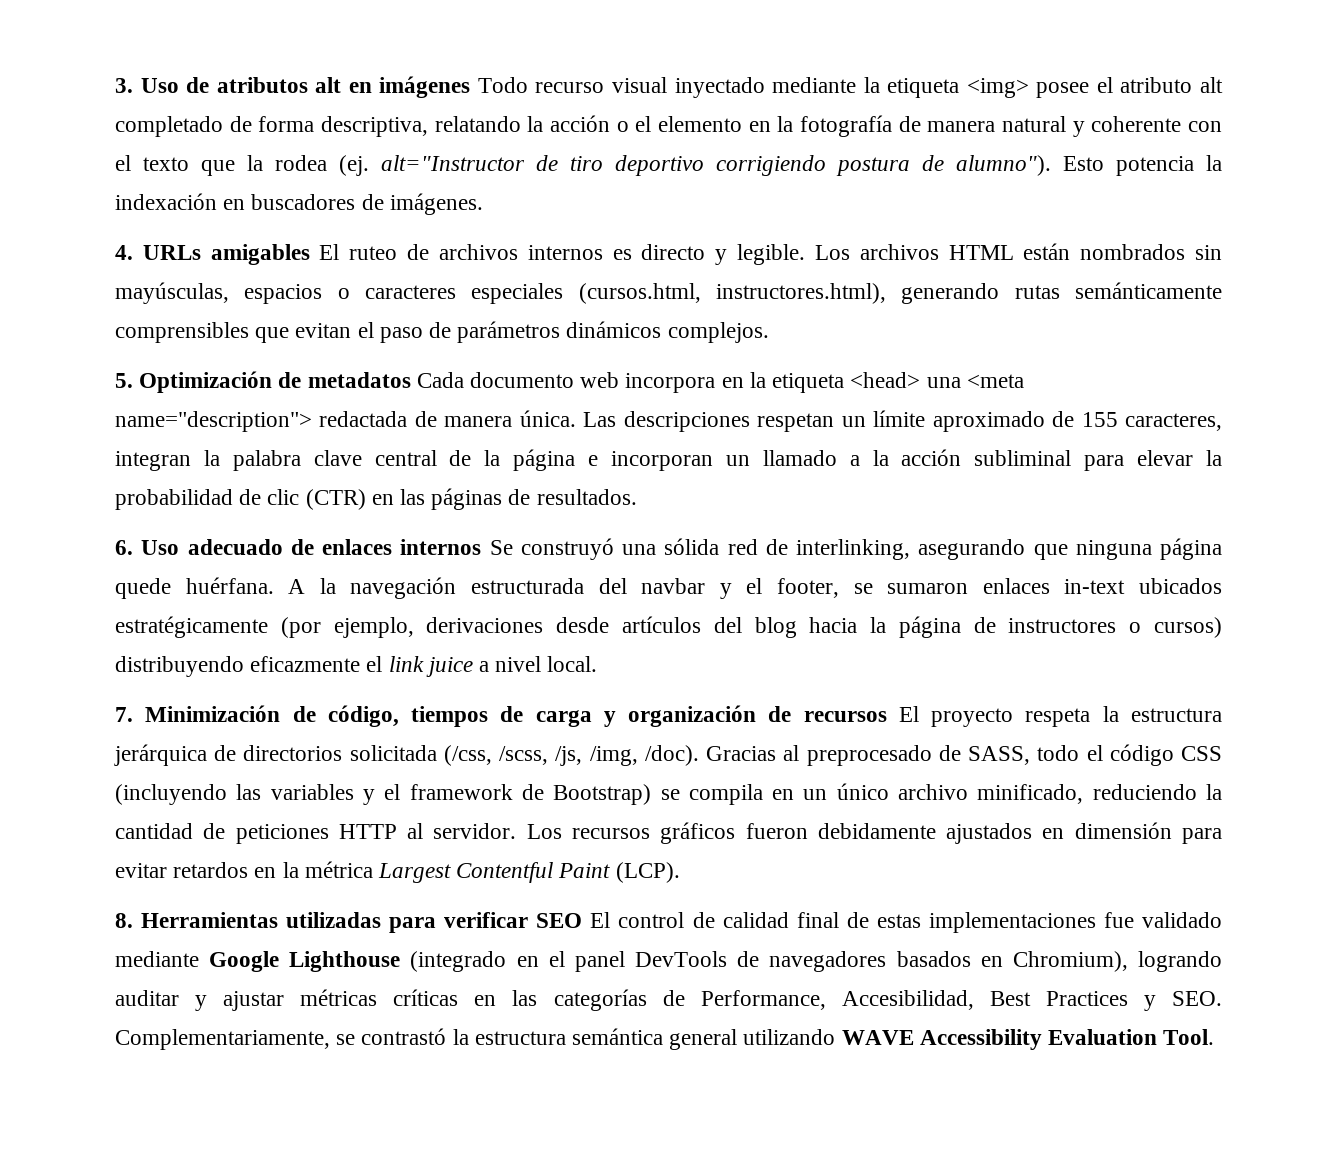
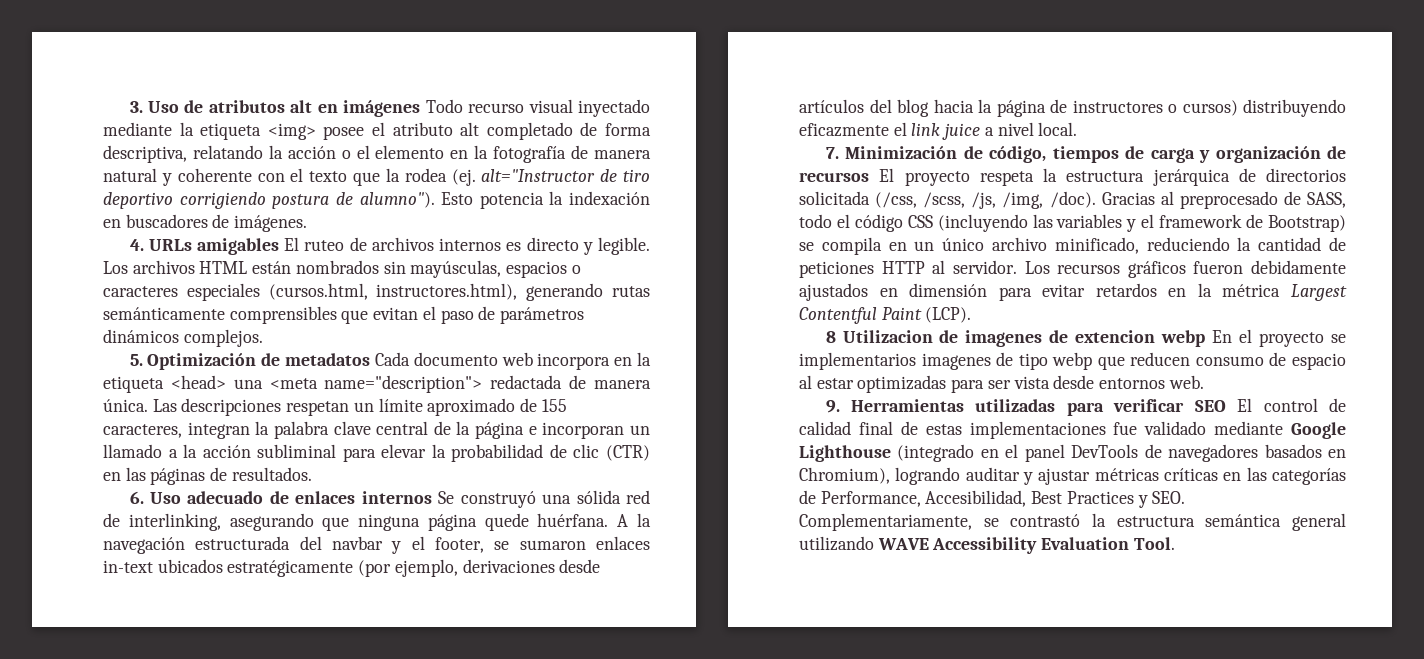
- 8. Herramientas utilizadas para verificar SEO El control de calidad final de estas implementaciones fue validado mediante Google Lighthouse (integrado en el panel DevTools de navegadores basados en Chromium), logrando auditar y ajustar métricas críticas en las categorías de Performance, Accesibilidad, Best Practices y SEO. Complementariamente, se contrastó la estructura semántica general utilizando WAVE Accessibility Evaluation Tool.
+ 8 Utilizacion de imagenes de extencion webp En el proyecto se implementarios imagenes de tipo webp que reducen consumo de espacio al estar optimizadas para ser vista desde entornos web.
+ 9. Herramientas utilizadas para verificar SEO El control de calidad final de estas implementaciones fue validado mediante Google Lighthouse (integrado en el panel DevTools de navegadores basados en Chromium), logrando auditar y ajustar métricas críticas en las categorías de Performance, Accesibilidad, Best Practices y SEO. Complementariamente, se contrastó la estructura semántica general utilizando WAVE Accessibility Evaluation Tool.

